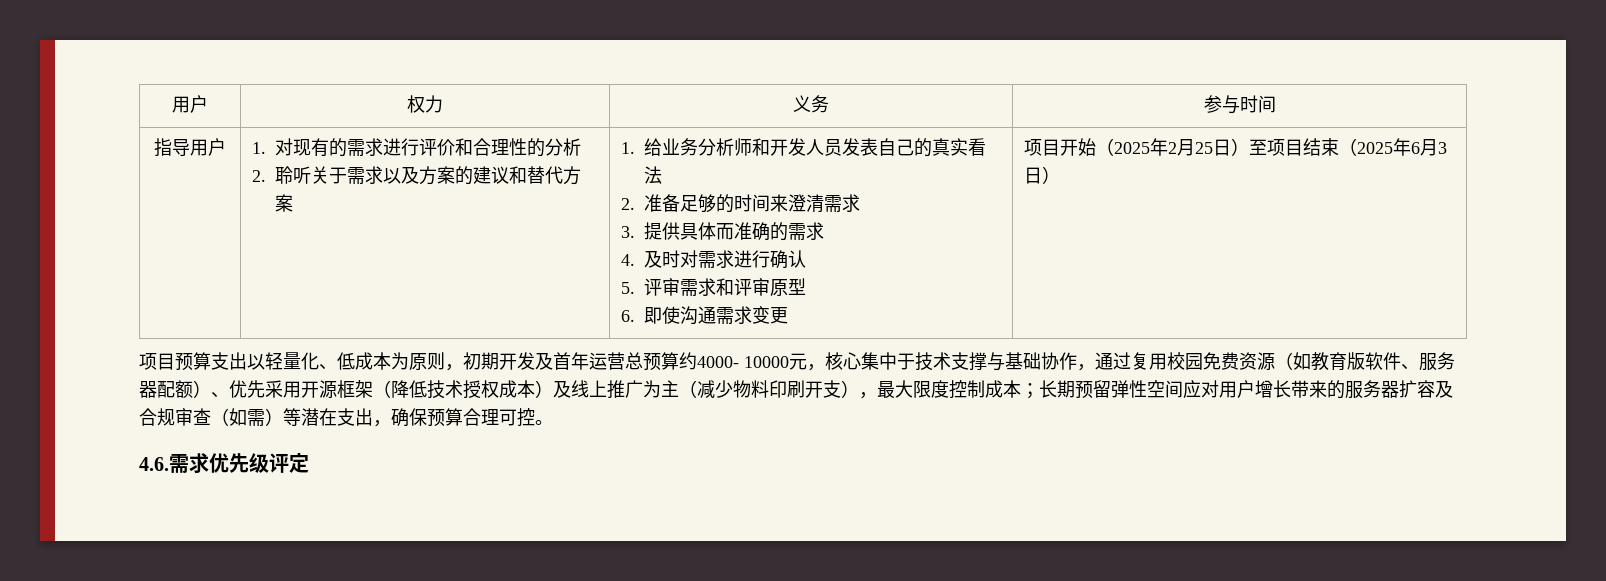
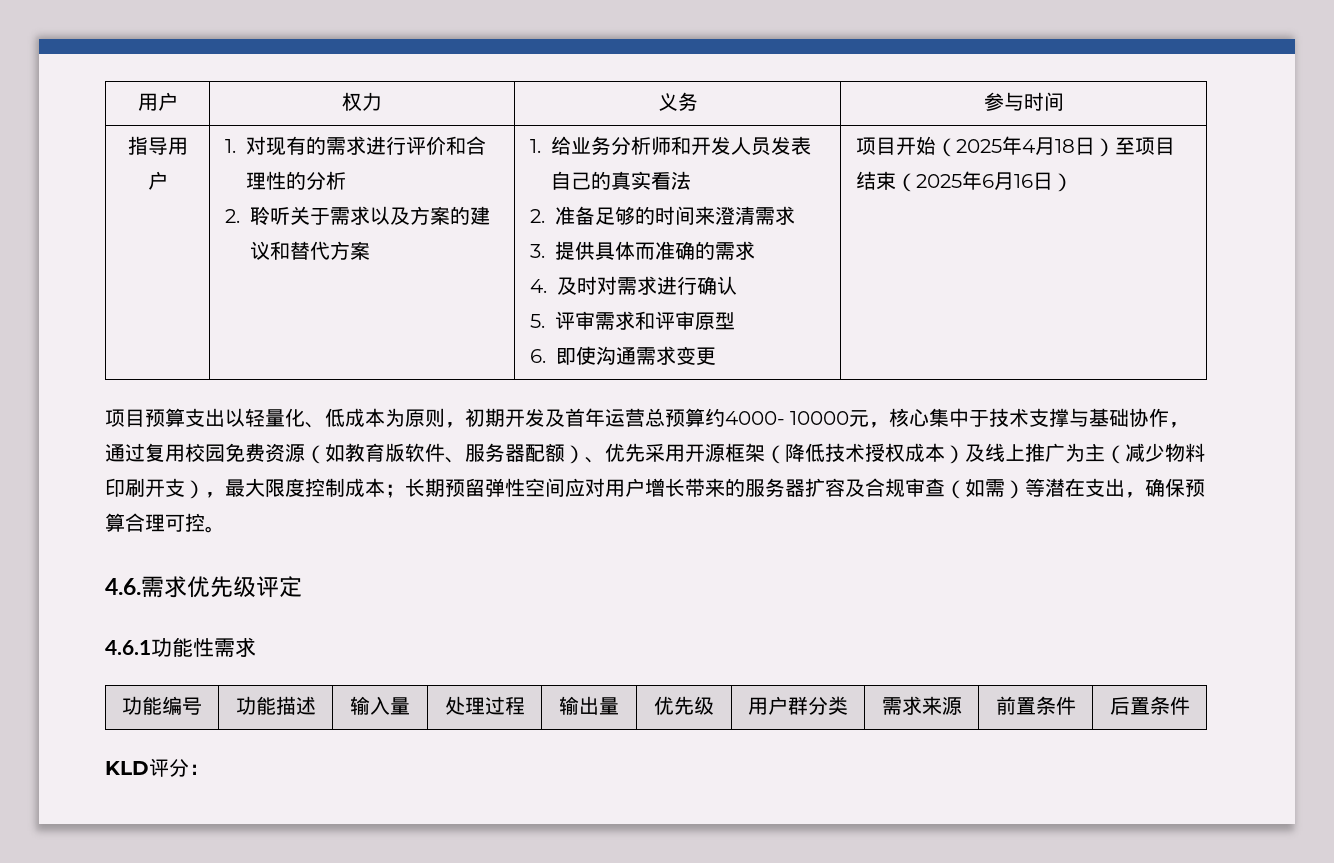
- 项目开始（2025年2月25日）至项目结束（2025年6月3日）
+ 项目开始（2025年4月18日）至项目结束（2025年6月16日）
+ 4.6.1功能性需求
+ 功能编号 | 功能描述 | 输入量 | 处理过程 | 输出量 | 优先级 | 用户群分类 | 需求来源 | 前置条件 | 后置条件
+ KLD评分：

